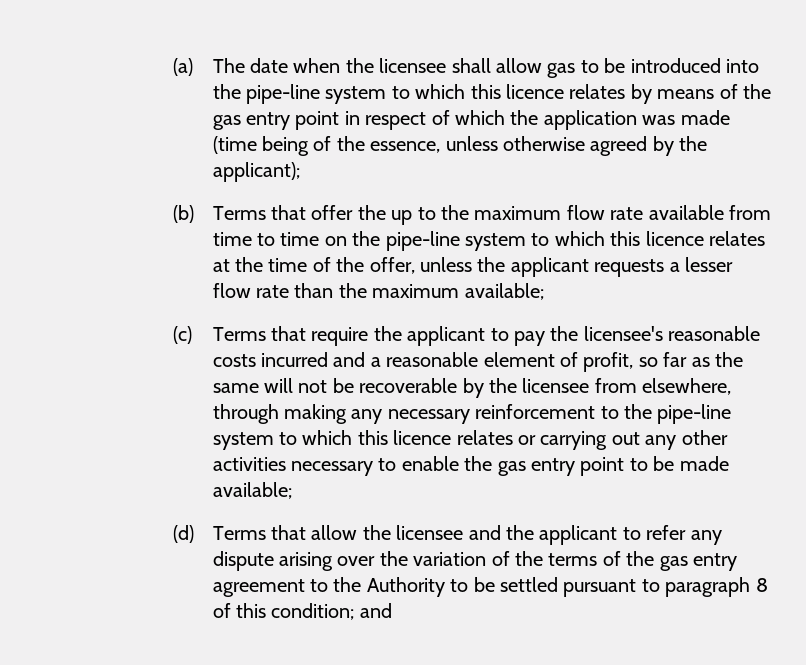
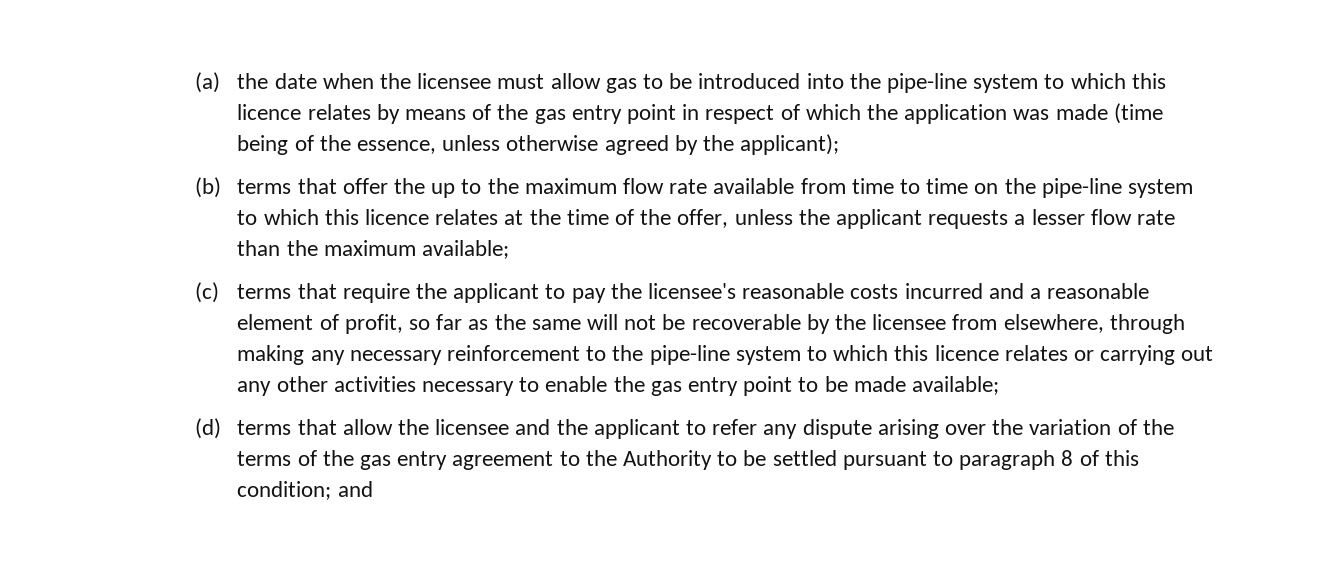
- (a) The date when the licensee shall allow gas to be introduced into the pipe-line system to which this licence relates by means of the gas entry point in respect of which the application was made (time being of the essence, unless otherwise agreed by the applicant);
+ (a) the date when the licensee must allow gas to be introduced into the pipe-line system to which this licence relates by means of the gas entry point in respect of which the application was made (time being of the essence, unless otherwise agreed by the applicant);
- (b) Terms that offer the up to the maximum flow rate available from time to time on the pipe-line system to which this licence relates at the time of the offer, unless the applicant requests a lesser flow rate than the maximum available;
+ (b) terms that offer the up to the maximum flow rate available from time to time on the pipe-line system to which this licence relates at the time of the offer, unless the applicant requests a lesser flow rate than the maximum available;
- (c) Terms that require the applicant to pay the licensee's reasonable costs incurred and a reasonable element of profit, so far as the same will not be recoverable by the licensee from elsewhere, through making any necessary reinforcement to the pipe-line system to which this licence relates or carrying out any other activities necessary to enable the gas entry point to be made available;
+ (c) terms that require the applicant to pay the licensee's reasonable costs incurred and a reasonable element of profit, so far as the same will not be recoverable by the licensee from elsewhere, through making any necessary reinforcement to the pipe-line system to which this licence relates or carrying out any other activities necessary to enable the gas entry point to be made available;
- (d) Terms that allow the licensee and the applicant to refer any dispute arising over the variation of the terms of the gas entry agreement to the Authority to be settled pursuant to paragraph 8 of this condition; and
+ (d) terms that allow the licensee and the applicant to refer any dispute arising over the variation of the terms of the gas entry agreement to the Authority to be settled pursuant to paragraph 8 of this condition; and

